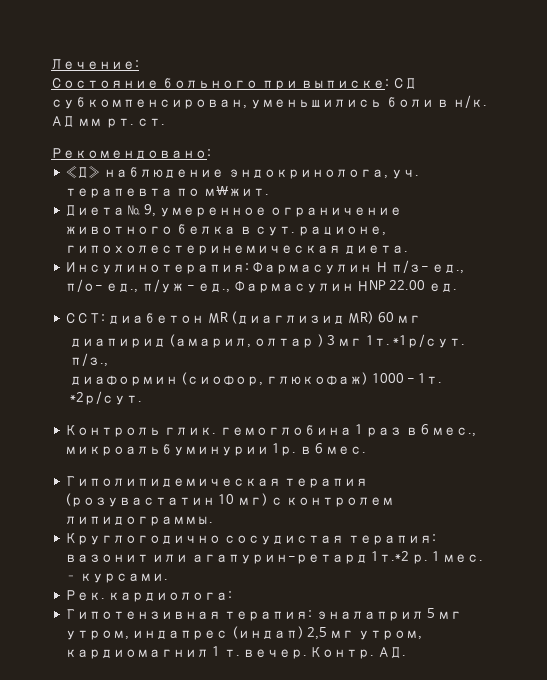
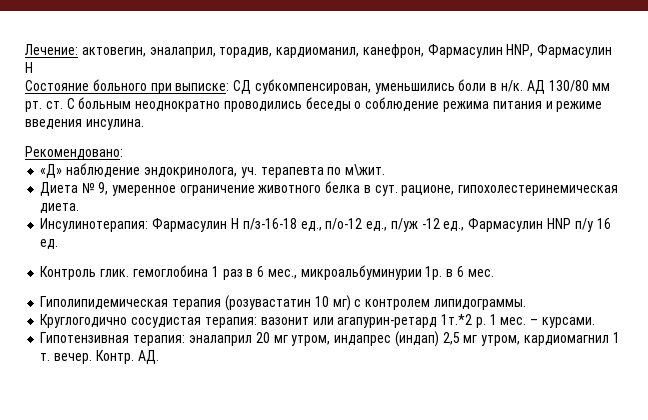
- Лечение:
+ Лечение: актовегин, эналаприл, торадив, кардиоманил, канефрон, Фармасулин НNP, Фармасулин Н
- АД мм рт. ст.
+ АД 130/80 мм рт. ст. С больным неоднократно проводились беседы о соблюдение режима питания и режиме введения инсулина.
- Инсулинотерапия: Фармасулин Н п/з- ед., п/о- ед., п/уж - ед., Фармасулин НNP 22.00 ед.
+ Инсулинотерапия: Фармасулин Н п/з-16-18 ед., п/о-12 ед., п/уж -12 ед., Фармасулин НNP п/у 16 ед.
- ССТ: диабетон МR (диаглизид МR) 60 мг
- диапирид (амарил, олтар ) 3 мг 1т. *1р/сут. п/з.,
- диаформин (сиофор, глюкофаж) 1000 - 1т. *2р/сут.
- Рек. кардиолога:
- Гипотензивная терапия: эналаприл 5 мг утром, индапрес (индап) 2,5 мг утром, кардиомагнил 1 т. вечер.
+ Гипотензивная терапия: эналаприл 20 мг утром, индапрес (индап) 2,5 мг утром, кардиомагнил 1 т. вечер.

